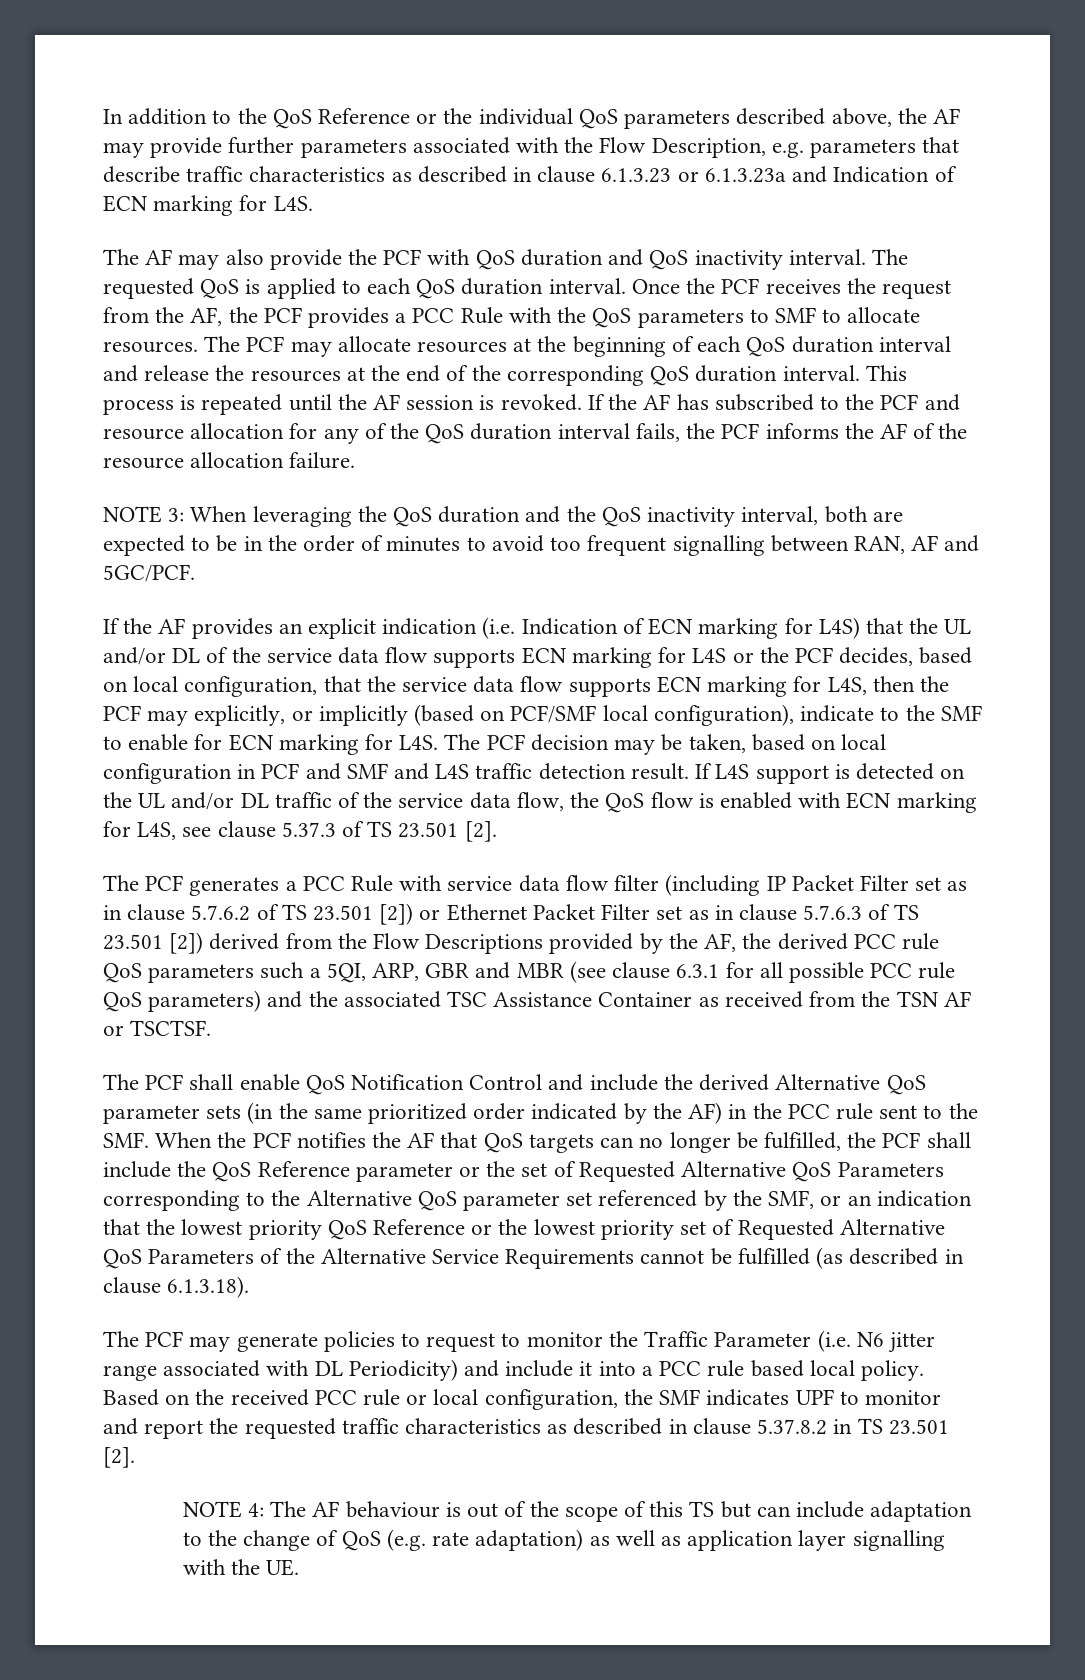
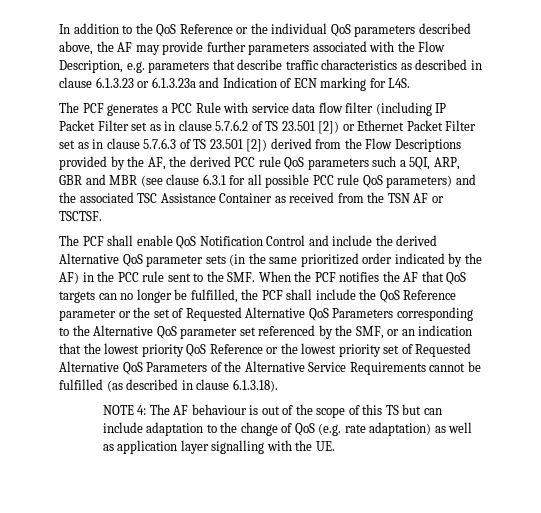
- The AF may also provide the PCF with QoS duration and QoS inactivity interval. The requested QoS is applied to each QoS duration interval. Once the PCF receives the request from the AF, the PCF provides a PCC Rule with the QoS parameters to SMF to allocate resources. The PCF may allocate resources at the beginning of each QoS duration interval and release the resources at the end of the corresponding QoS duration interval. This process is repeated until the AF session is revoked. If the AF has subscribed to the PCF and resource allocation for any of the QoS duration interval fails, the PCF informs the AF of the resource allocation failure.
- NOTE 3: When leveraging the QoS duration and the QoS inactivity interval, both are expected to be in the order of minutes to avoid too frequent signalling between RAN, AF and 5GC/PCF.
- If the AF provides an explicit indication (i.e. Indication of ECN marking for L4S) that the UL and/or DL of the service data flow supports ECN marking for L4S or the PCF decides, based on local configuration, that the service data flow supports ECN marking for L4S, then the PCF may explicitly, or implicitly (based on PCF/SMF local configuration), indicate to the SMF to enable for ECN marking for L4S. The PCF decision may be taken, based on local configuration in PCF and SMF and L4S traffic detection result. If L4S support is detected on the UL and/or DL traffic of the service data flow, the QoS flow is enabled with ECN marking for L4S, see clause 5.37.3 of TS 23.501 [2].
- The PCF may generate policies to request to monitor the Traffic Parameter (i.e. N6 jitter range associated with DL Periodicity) and include it into a PCC rule based local policy. Based on the received PCC rule or local configuration, the SMF indicates UPF to monitor and report the requested traffic characteristics as described in clause 5.37.8.2 in TS 23.501 [2].

